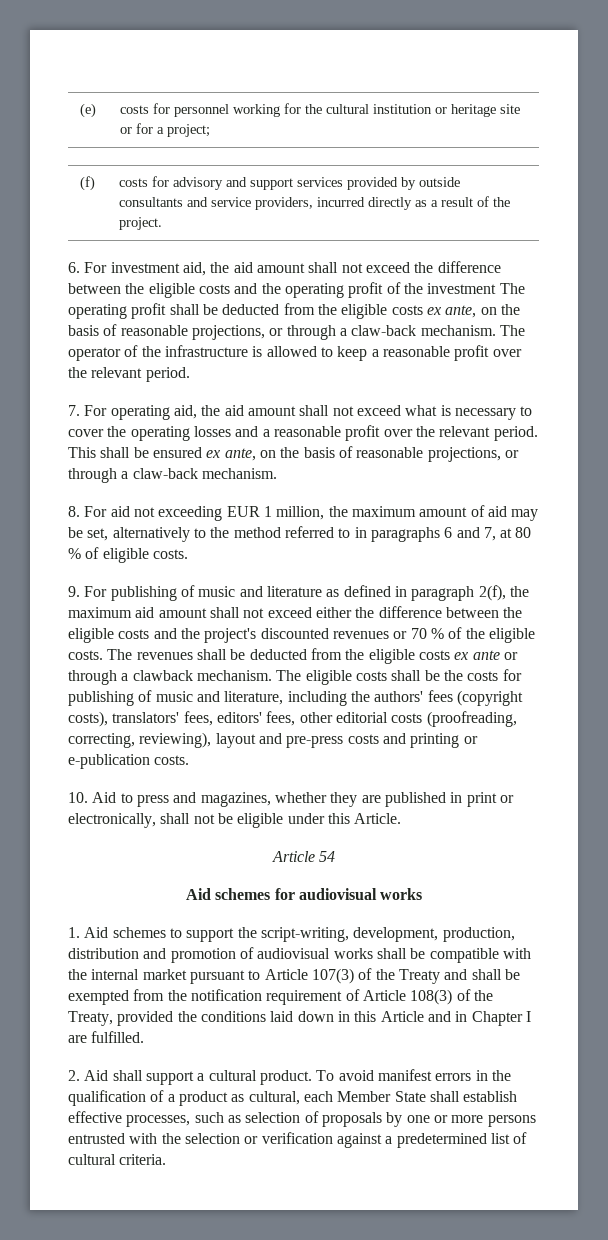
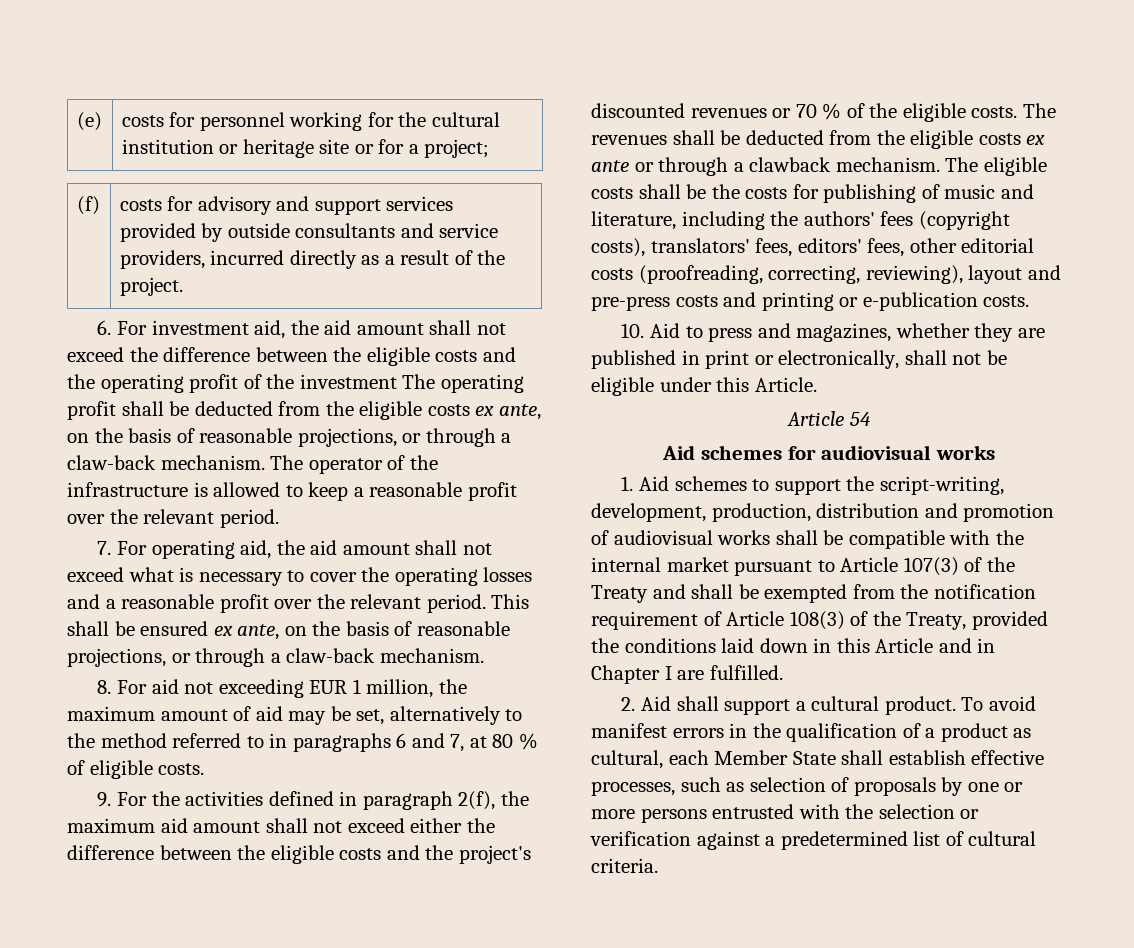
- 9. For publishing of music and literature as defined in paragraph 2(f), the maximum aid amount shall not exceed either the difference between the eligible costs and the project's discounted revenues or 70 % of the eligible costs.
+ 9. For the activities defined in paragraph 2(f), the maximum aid amount shall not exceed either the difference between the eligible costs and the project's discounted revenues or 70 % of the eligible costs.

